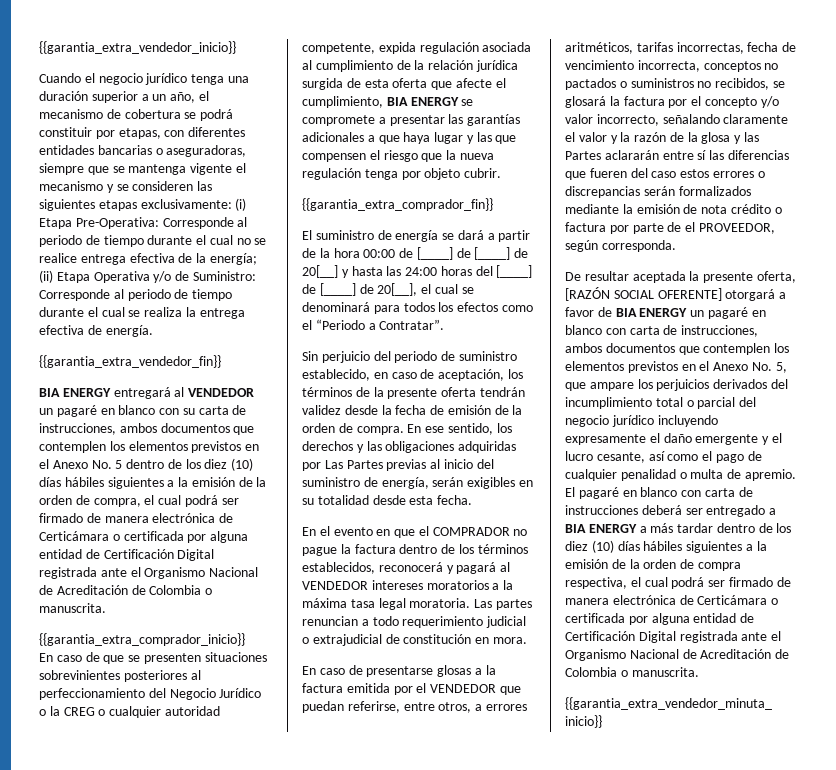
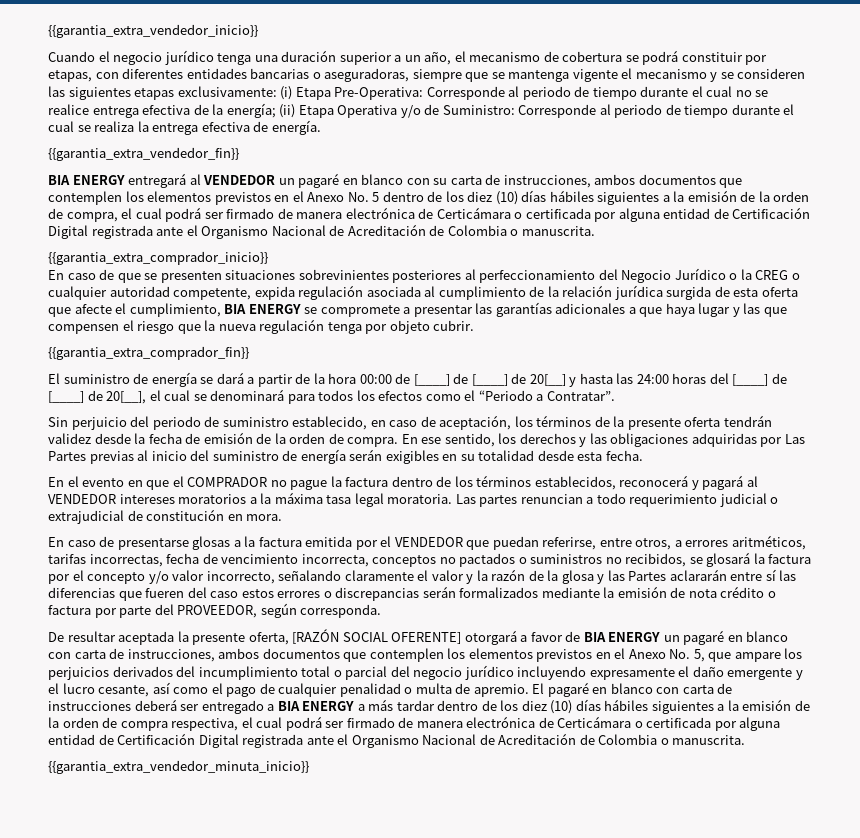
- En ese sentido, los derechos y las obligaciones adquiridas por Las Partes previas al inicio del suministro de energía, serán exigibles en su totalidad desde esta fecha.
+ En ese sentido, los derechos y las obligaciones adquiridas por Las Partes previas al inicio del suministro de energía serán exigibles en su totalidad desde esta fecha.
- En caso de presentarse glosas a la factura emitida por el VENDEDOR que puedan referirse, entre otros, a errores aritméticos, tarifas incorrectas, fecha de vencimiento incorrecta, conceptos no pactados o suministros no recibidos, se glosará la factura por el concepto y/o valor incorrecto, señalando claramente el valor y la razón de la glosa y las Partes aclararán entre sí las diferencias que fueren del caso estos errores o discrepancias serán formalizados mediante la emisión de nota crédito o factura por parte de el PROVEEDOR, según corresponda.
+ En caso de presentarse glosas a la factura emitida por el VENDEDOR que puedan referirse, entre otros, a errores aritméticos, tarifas incorrectas, fecha de vencimiento incorrecta, conceptos no pactados o suministros no recibidos, se glosará la factura por el concepto y/o valor incorrecto, señalando claramente el valor y la razón de la glosa y las Partes aclararán entre sí las diferencias que fueren del caso estos errores o discrepancias serán formalizados mediante la emisión de nota crédito o factura por parte del PROVEEDOR, según corresponda.

